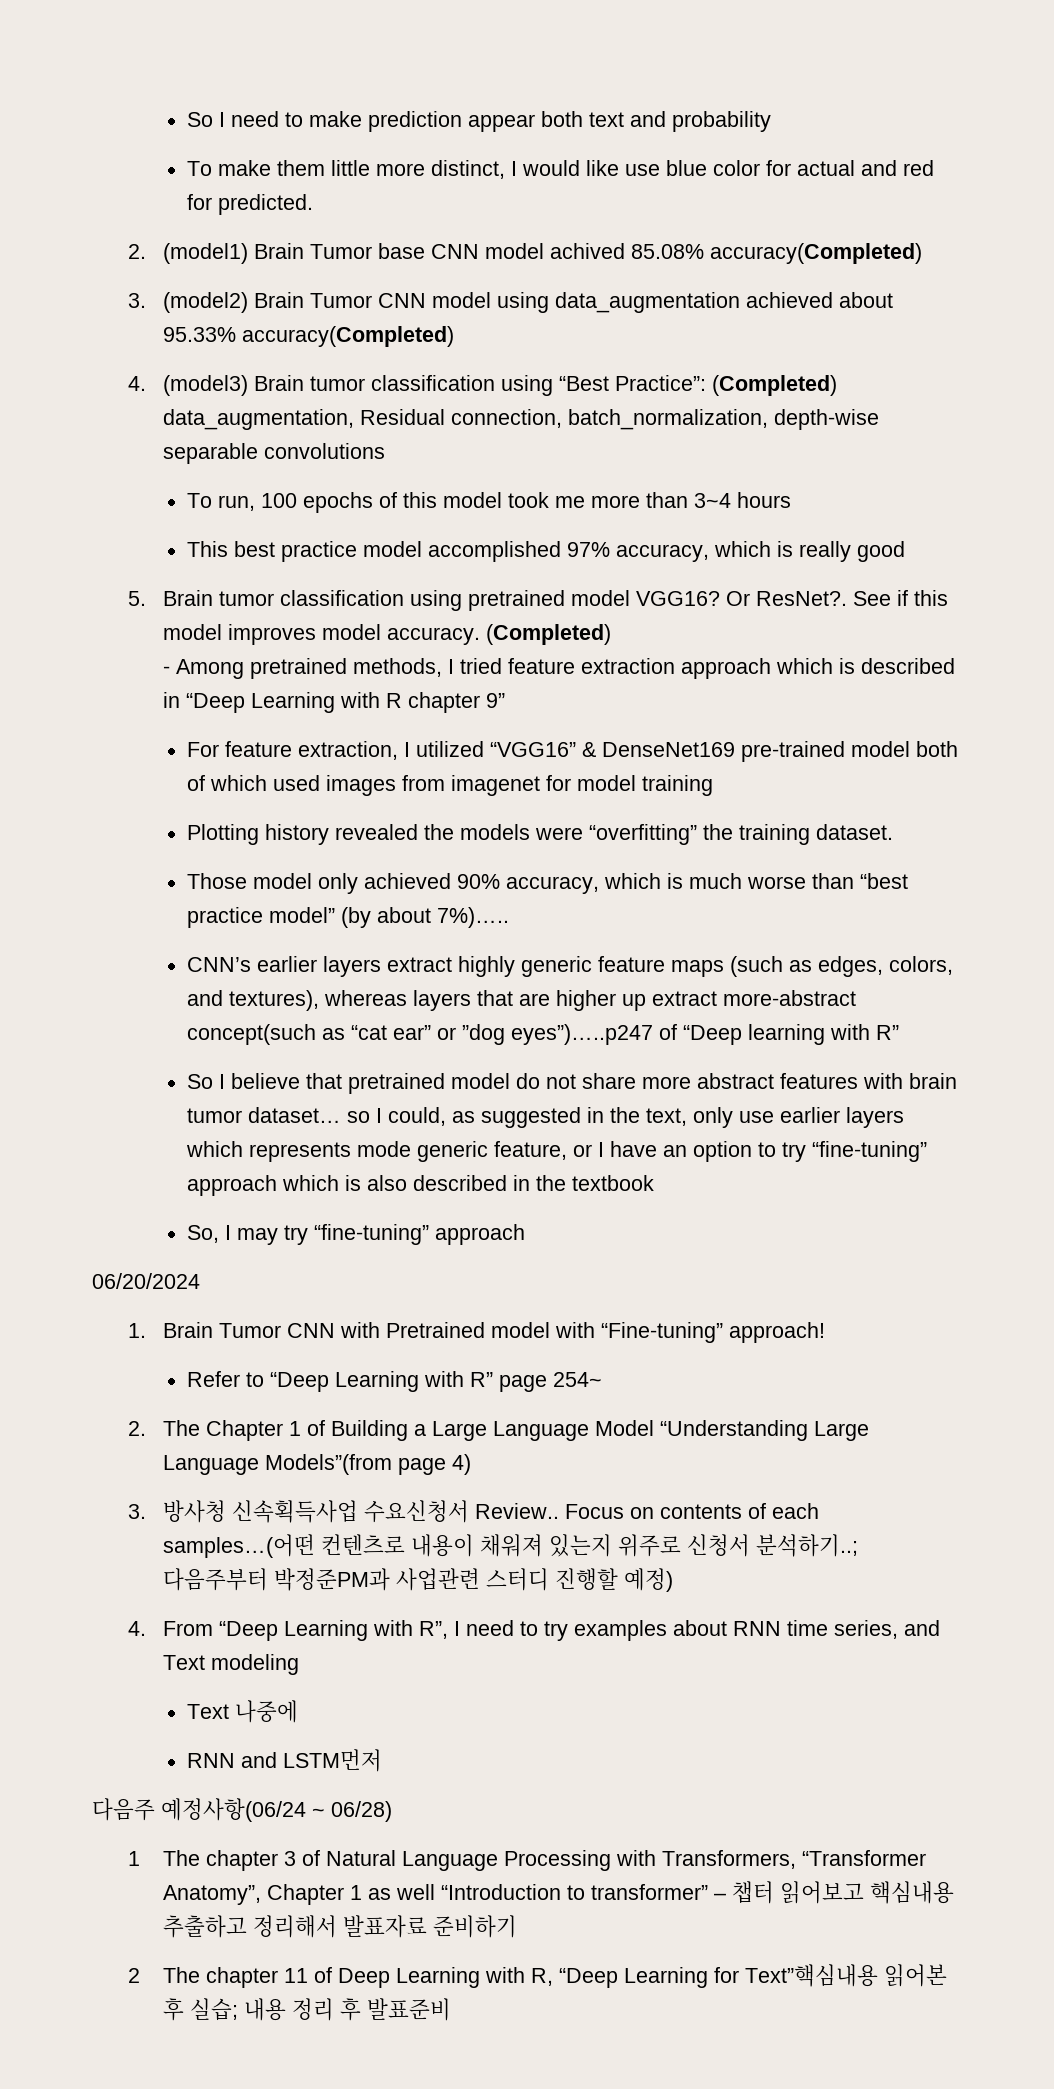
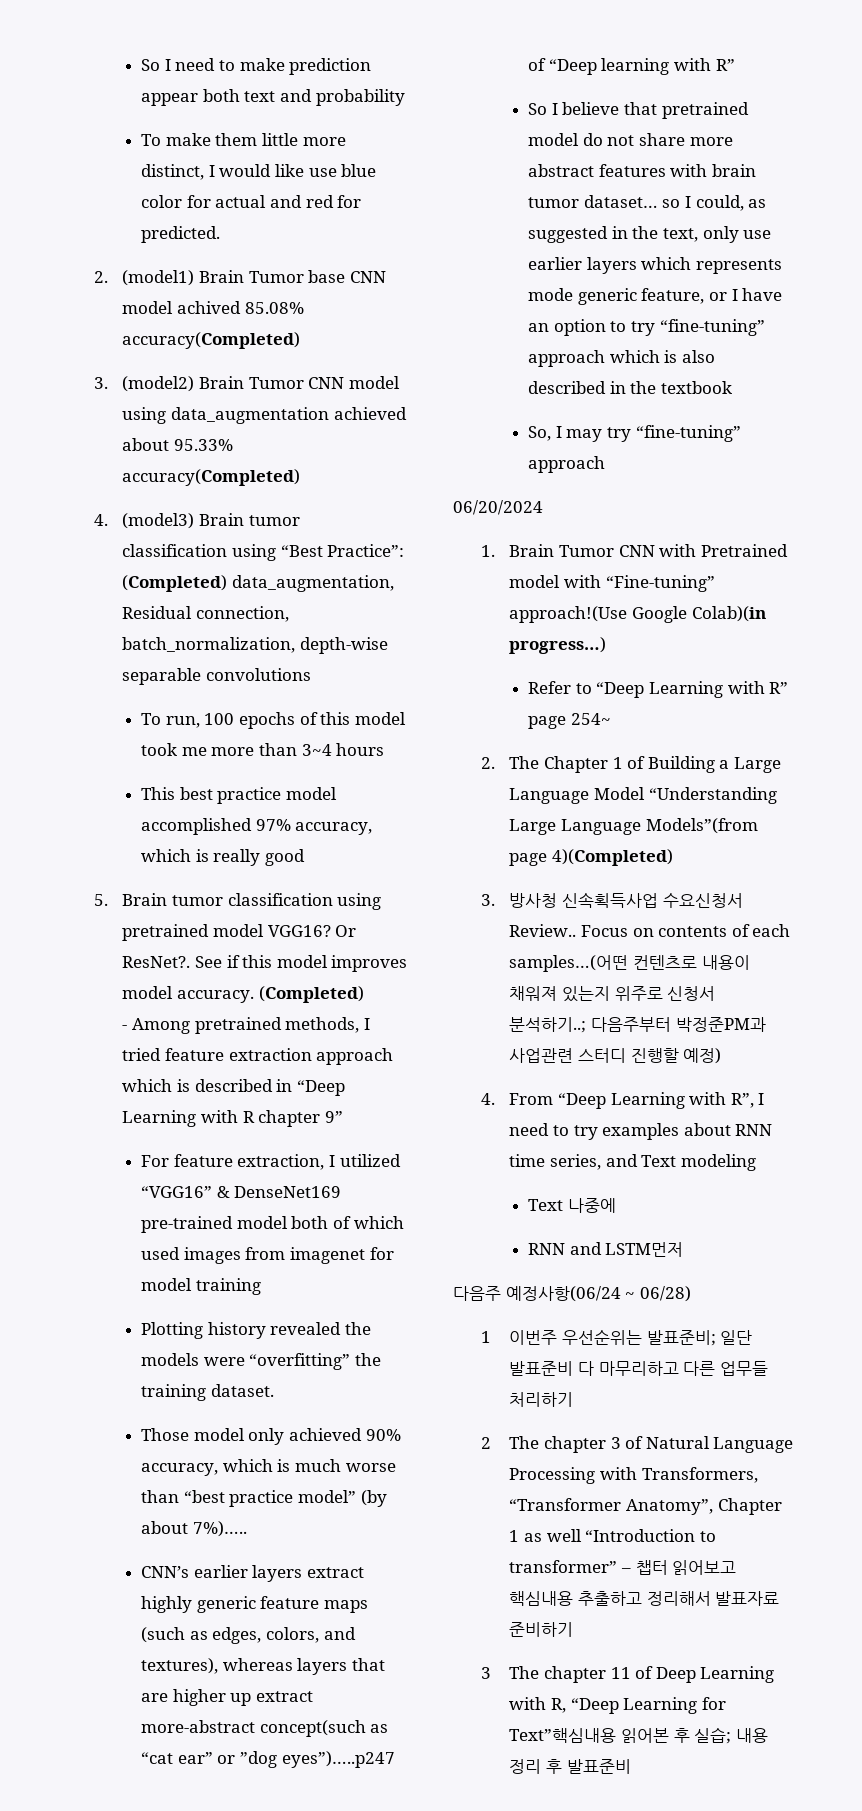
- 1. Brain Tumor CNN with Pretrained model with “Fine-tuning” approach!
+ 1. Brain Tumor CNN with Pretrained model with “Fine-tuning” approach!(Use Google Colab)(in progress…)
- 2. The Chapter 1 of Building a Large Language Model “Understanding Large Language Models”(from page 4)
+ 2. The Chapter 1 of Building a Large Language Model “Understanding Large Language Models”(from page 4)(Completed)
- 1 The chapter 3 of Natural Language Processing with Transformers, “Transformer Anatomy”, Chapter 1 as well “Introduction to transformer” – 챕터 읽어보고 핵심내용 추출하고 정리해서 발표자료 준비하기
+ 1 이번주 우선순위는 발표준비; 일단 발표준비 다 마무리하고 다른 업무들 처리하기
+ 2 The chapter 3 of Natural Language Processing with Transformers, “Transformer Anatomy”, Chapter 1 as well “Introduction to transformer” – 챕터 읽어보고 핵심내용 추출하고 정리해서 발표자료 준비하기
- 2 The chapter 11 of Deep Learning with R, “Deep Learning for Text”핵심내용 읽어본 후 실습; 내용 정리 후 발표준비
+ 3 The chapter 11 of Deep Learning with R, “Deep Learning for Text”핵심내용 읽어본 후 실습; 내용 정리 후 발표준비

